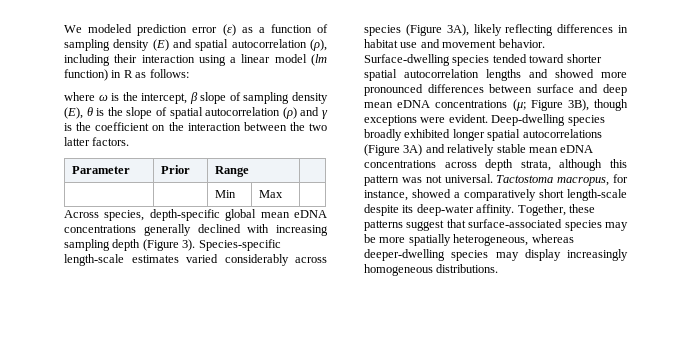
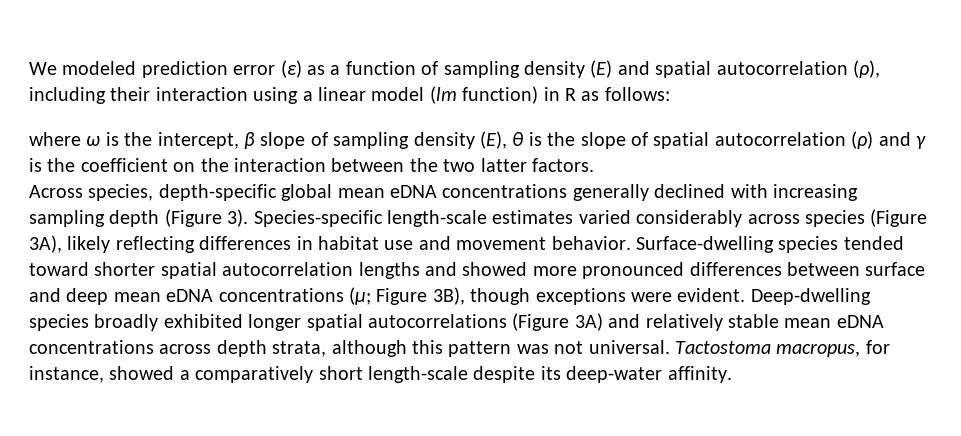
- Parameter | Prior | Range |
- | | Min | Max |
- Together, these patterns suggest that surface-associated species may be more spatially heterogeneous, whereas deeper-dwelling species may display increasingly homogeneous distributions.

